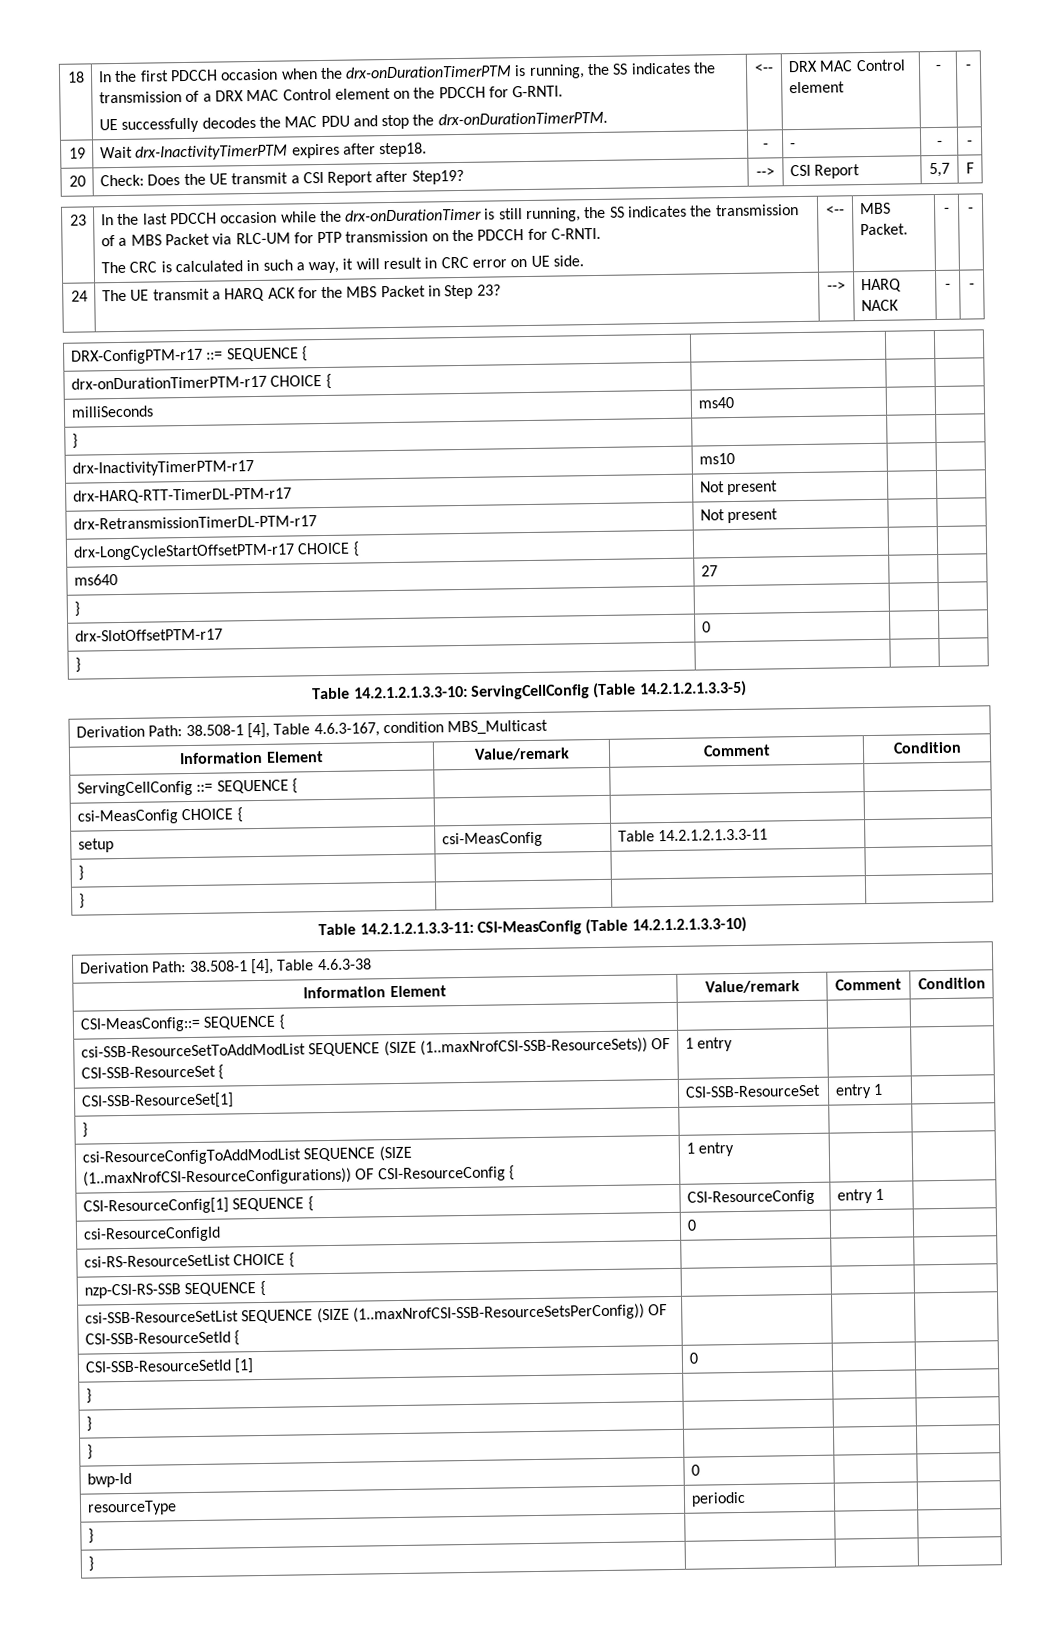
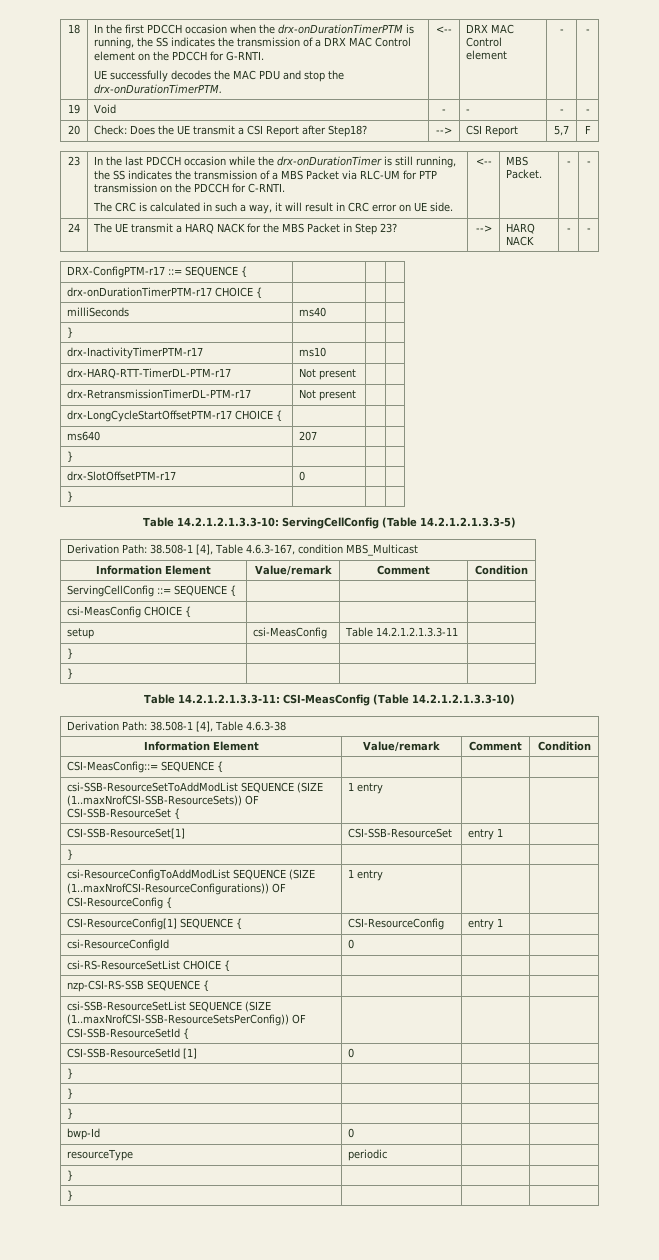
- 19 | Wait drx-InactivityTimerPTM expires after step18. | - | - | - | -
+ 19 | Void | - | - | - | -
- 20 | Check: Does the UE transmit a CSI Report after Step19? | --> | CSI Report | 5,7 | F
+ 20 | Check: Does the UE transmit a CSI Report after Step18? | --> | CSI Report | 5,7 | F
- 24 | The UE transmit a HARQ ACK for the MBS Packet in Step 23? | --> | HARQ NACK | - | -
+ 24 | The UE transmit a HARQ NACK for the MBS Packet in Step 23? | --> | HARQ NACK | - | -
- ms640 | 27 | |
+ ms640 | 207 | |

